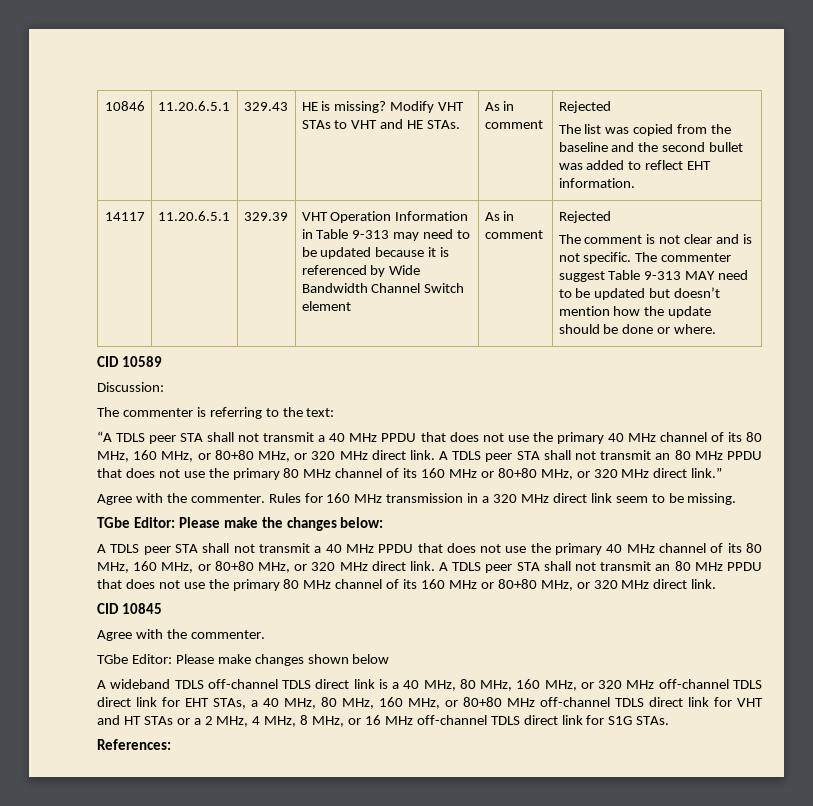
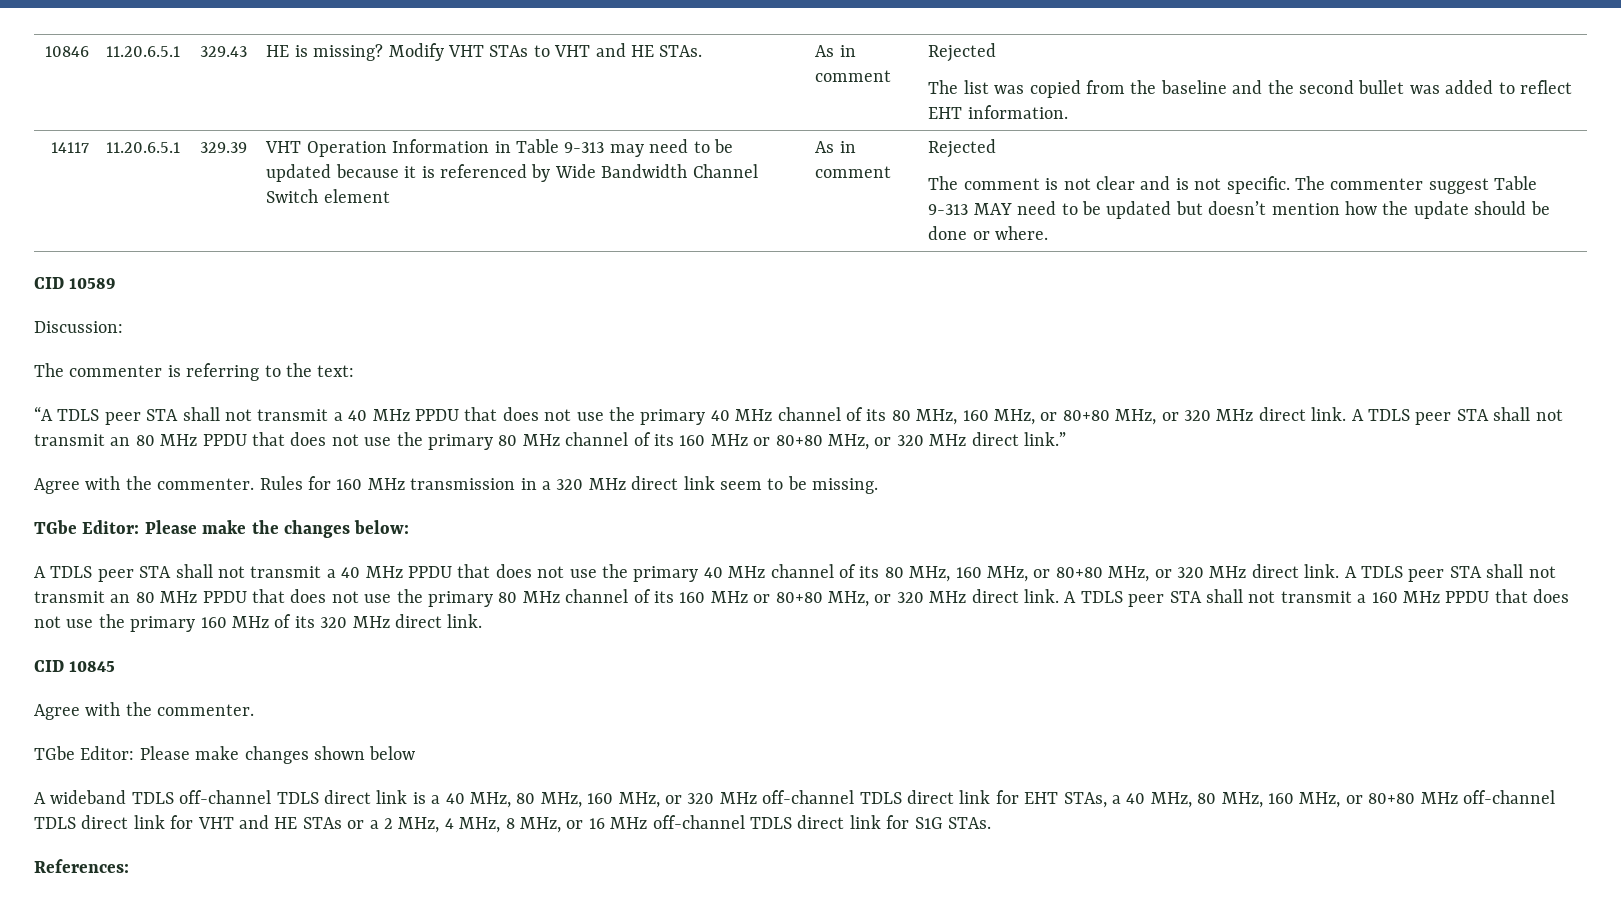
+ A TDLS peer STA shall not transmit a 160 MHz PPDU that does not use the primary 160 MHz of its 320 MHz direct link.
- A wideband TDLS off-channel TDLS direct link is a 40 MHz, 80 MHz, 160 MHz, or 320 MHz off-channel TDLS direct link for EHT STAs, a 40 MHz, 80 MHz, 160 MHz, or 80+80 MHz off-channel TDLS direct link for VHT and HT STAs or a 2 MHz, 4 MHz, 8 MHz, or 16 MHz off-channel TDLS direct link for S1G STAs.
+ A wideband TDLS off-channel TDLS direct link is a 40 MHz, 80 MHz, 160 MHz, or 320 MHz off-channel TDLS direct link for EHT STAs, a 40 MHz, 80 MHz, 160 MHz, or 80+80 MHz off-channel TDLS direct link for VHT and HE STAs or a 2 MHz, 4 MHz, 8 MHz, or 16 MHz off-channel TDLS direct link for S1G STAs.

